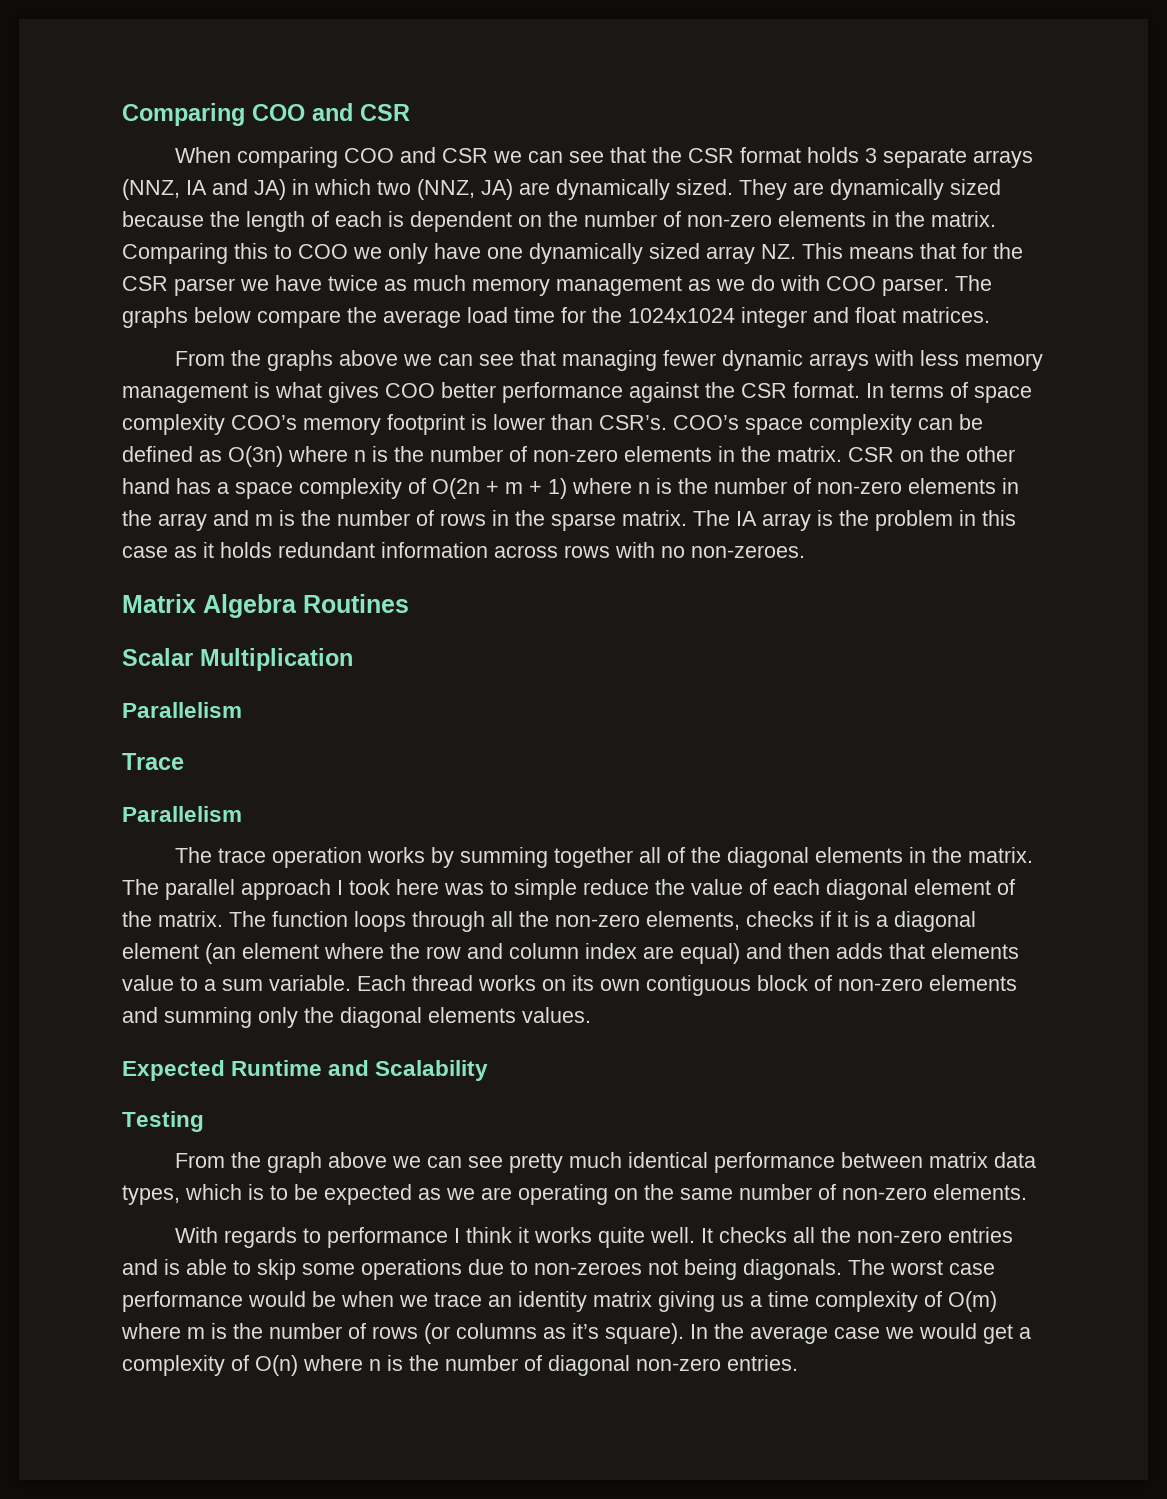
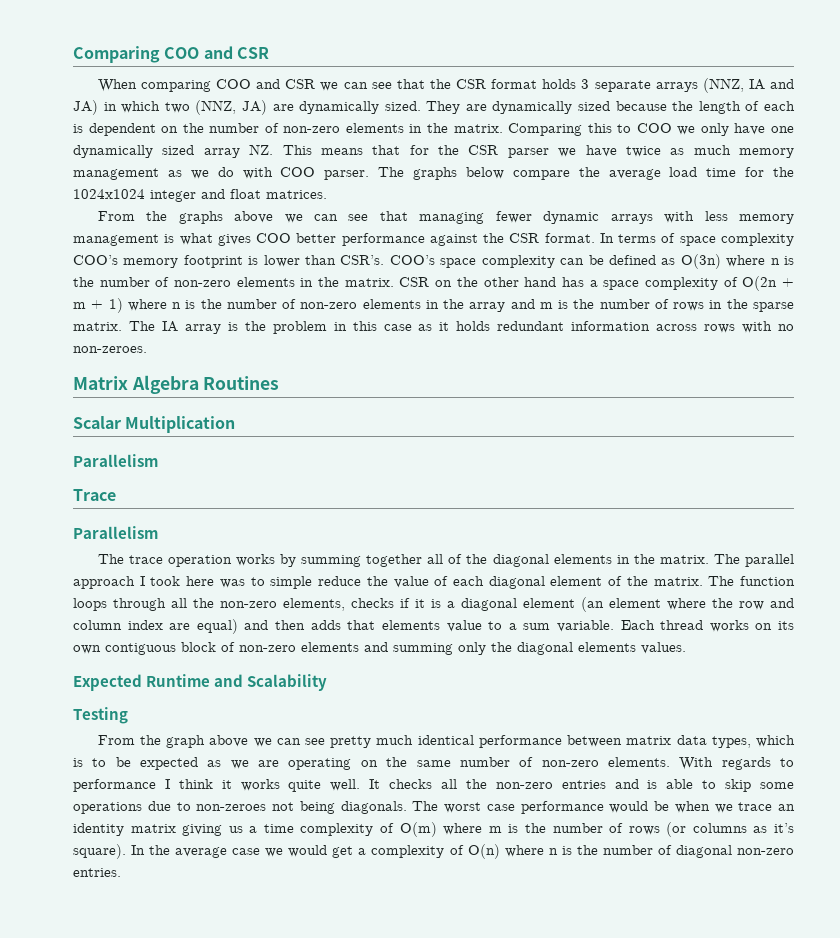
- From the graph above we can see pretty much identical performance between matrix data types, which is to be expected as we are operating on the same number of non-zero elements.
- With regards to performance I think it works quite well.
+ From the graph above we can see pretty much identical performance between matrix data types, which is to be expected as we are operating on the same number of non-zero elements. With regards to performance I think it works quite well.

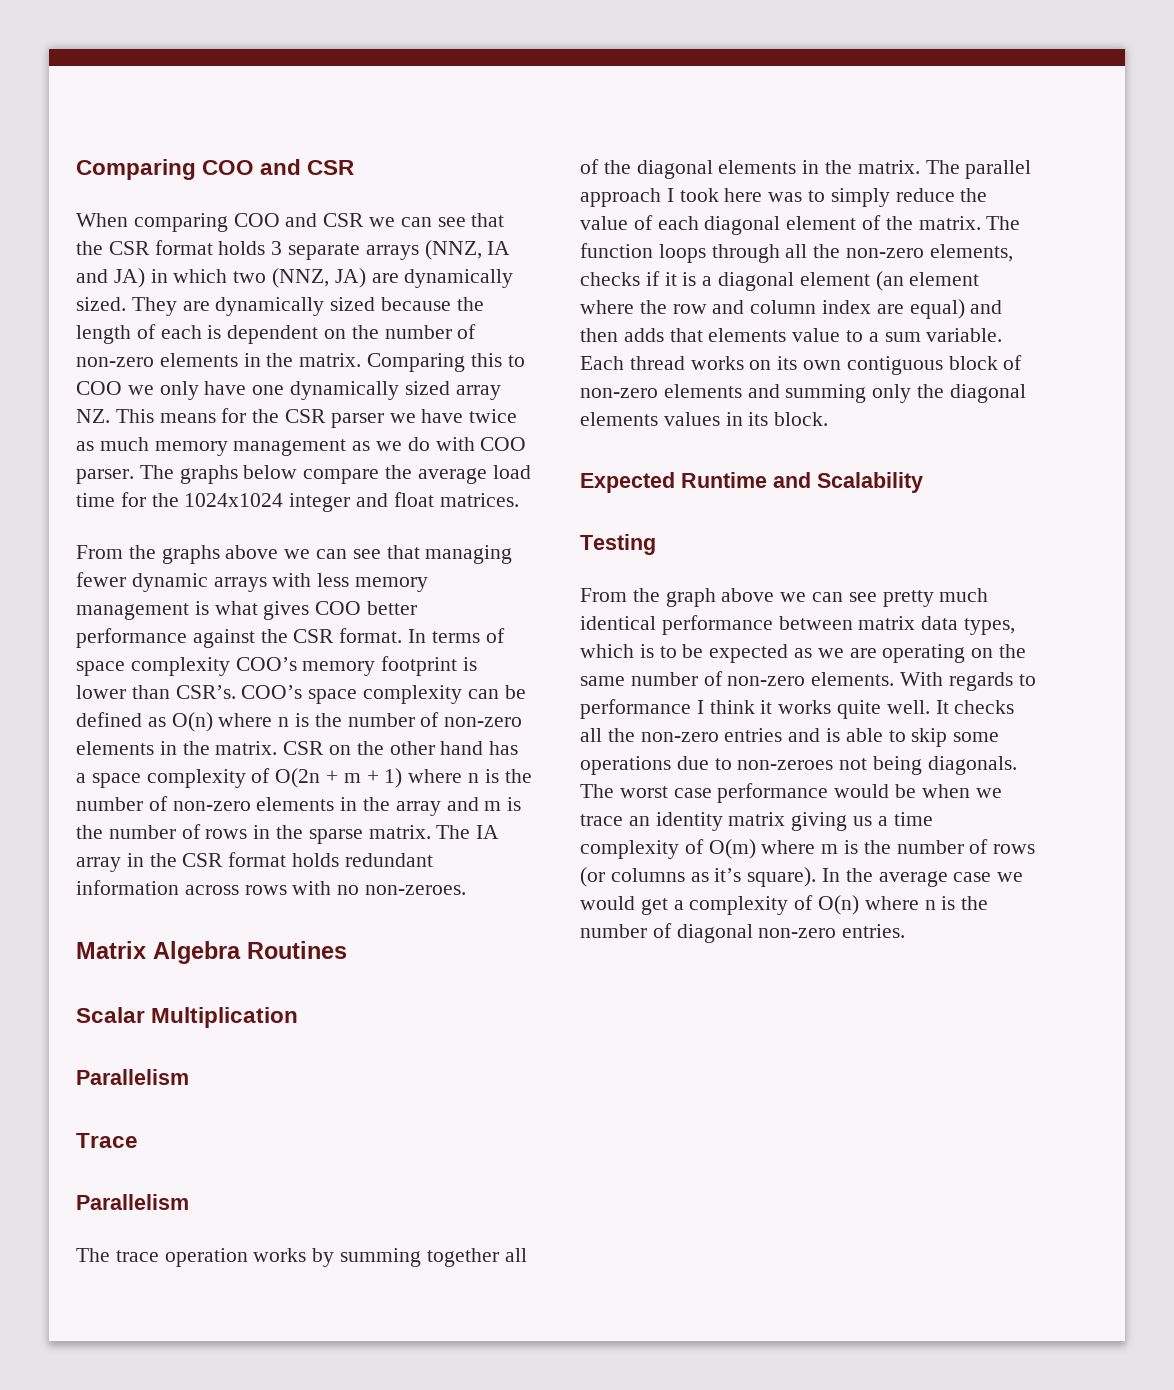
- Comparing this to COO we only have one dynamically sized array NZ. This means that for the CSR parser we have twice as much memory management as we do with COO parser.
+ Comparing this to COO we only have one dynamically sized array NZ. This means for the CSR parser we have twice as much memory management as we do with COO parser.
- COO’s space complexity can be defined as O(3n) where n is the number of non-zero elements in the matrix.
+ COO’s space complexity can be defined as O(n) where n is the number of non-zero elements in the matrix.
- The IA array is the problem in this case as it holds redundant information across rows with no non-zeroes.
+ The IA array in the CSR format holds redundant information across rows with no non-zeroes.
- The parallel approach I took here was to simple reduce the value of each diagonal element of the matrix.
+ The parallel approach I took here was to simply reduce the value of each diagonal element of the matrix.
- Each thread works on its own contiguous block of non-zero elements and summing only the diagonal elements values.
+ Each thread works on its own contiguous block of non-zero elements and summing only the diagonal elements values in its block.

